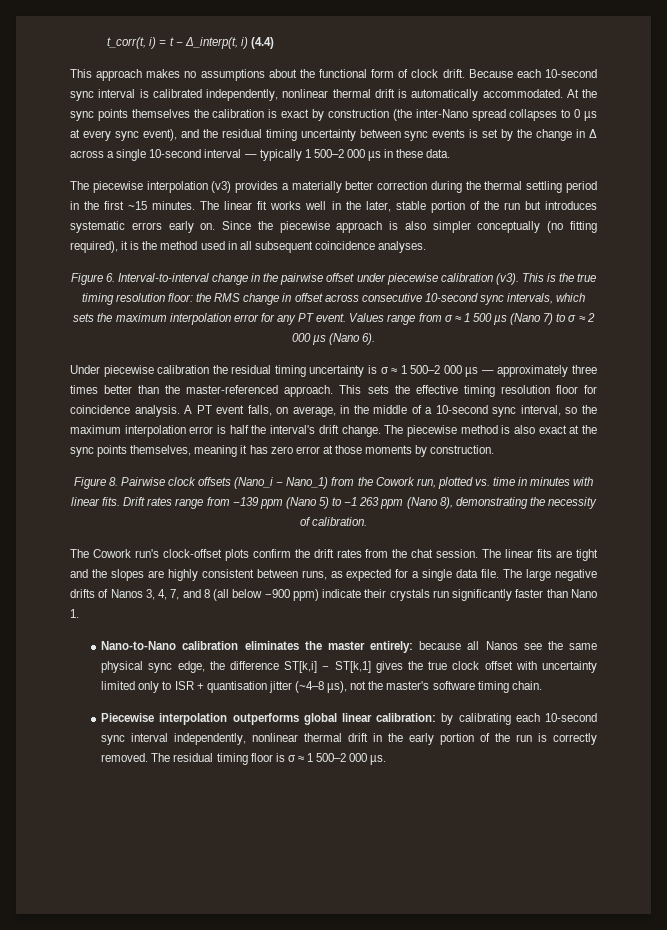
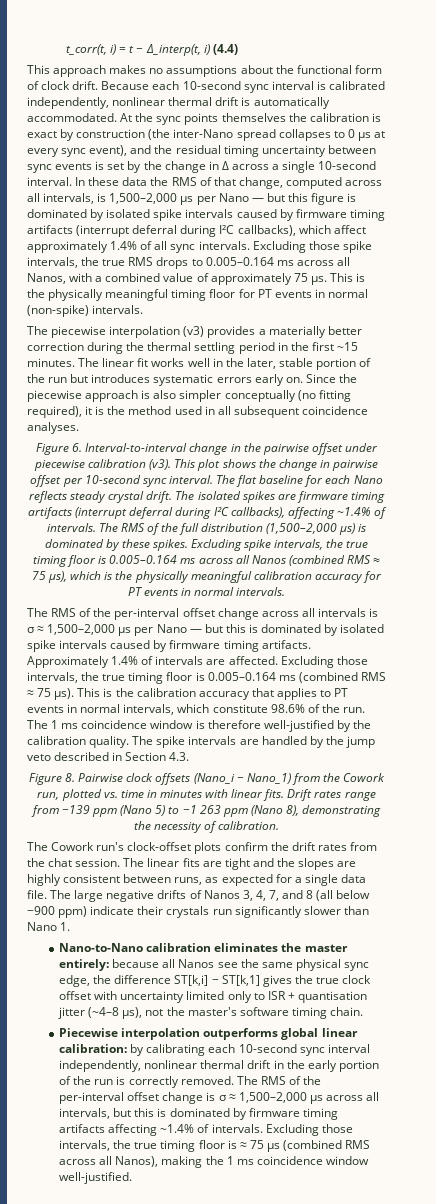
- At the sync points themselves the calibration is exact by construction (the inter-Nano spread collapses to 0 µs at every sync event), and the residual timing uncertainty between sync events is set by the change in Δ across a single 10-second interval — typically 1 500–2 000 µs in these data.
+ At the sync points themselves the calibration is exact by construction (the inter-Nano spread collapses to 0 µs at every sync event), and the residual timing uncertainty between sync events is set by the change in Δ across a single 10-second interval. In these data the RMS of that change, computed across all intervals, is 1,500–2,000 µs per Nano — but this figure is dominated by isolated spike intervals caused by firmware timing artifacts (interrupt deferral during I²C callbacks), which affect approximately 1.4% of all sync intervals. Excluding those spike intervals, the true RMS drops to 0.005–0.164 ms across all Nanos, with a combined value of approximately 75 µs. This is the physically meaningful timing floor for PT events in normal (non-spike) intervals.
- This is the true timing resolution floor: the RMS change in offset across consecutive 10-second sync intervals, which sets the maximum interpolation error for any PT event. Values range from σ ≈ 1 500 µs (Nano 7) to σ ≈ 2 000 µs (Nano 6).
- Under piecewise calibration the residual timing uncertainty is σ ≈ 1 500–2 000 µs — approximately three times better than the master-referenced approach. This sets the effective timing resolution floor for coincidence analysis. A PT event falls, on average, in the middle of a 10-second sync interval, so the maximum interpolation error is half the interval's drift change. The piecewise method is also exact at the sync points themselves, meaning it has zero error at those moments by construction.
+ This plot shows the change in pairwise offset per 10-second sync interval. The flat baseline for each Nano reflects steady crystal drift. The isolated spikes are firmware timing artifacts (interrupt deferral during I²C callbacks), affecting ~1.4% of intervals. The RMS of the full distribution (1,500–2,000 µs) is dominated by these spikes. Excluding spike intervals, the true timing floor is 0.005–0.164 ms across all Nanos (combined RMS ≈ 75 µs), which is the physically meaningful calibration accuracy for PT events in normal intervals.
+ The RMS of the per-interval offset change across all intervals is σ ≈ 1,500–2,000 µs per Nano — but this is dominated by isolated spike intervals caused by firmware timing artifacts. Approximately 1.4% of intervals are affected. Excluding those intervals, the true timing floor is 0.005–0.164 ms (combined RMS ≈ 75 µs). This is the calibration accuracy that applies to PT events in normal intervals, which constitute 98.6% of the run. The 1 ms coincidence window is therefore well-justified by the calibration quality. The spike intervals are handled by the jump veto described in Section 4.3.
- The large negative drifts of Nanos 3, 4, 7, and 8 (all below −900 ppm) indicate their crystals run significantly faster than Nano 1.
+ The large negative drifts of Nanos 3, 4, 7, and 8 (all below −900 ppm) indicate their crystals run significantly slower than Nano 1.
- The residual timing floor is σ ≈ 1 500–2 000 µs.
+ The RMS of the per-interval offset change is σ ≈ 1,500–2,000 µs across all intervals, but this is dominated by firmware timing artifacts affecting ~1.4% of intervals. Excluding those intervals, the true timing floor is ≈ 75 µs (combined RMS across all Nanos), making the 1 ms coincidence window well-justified.

